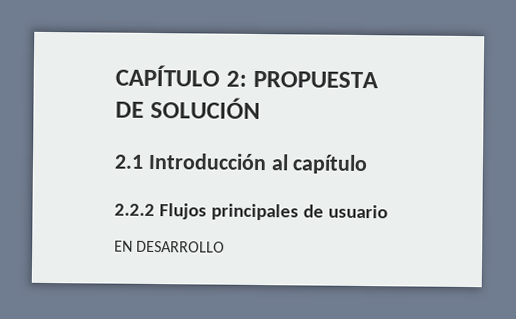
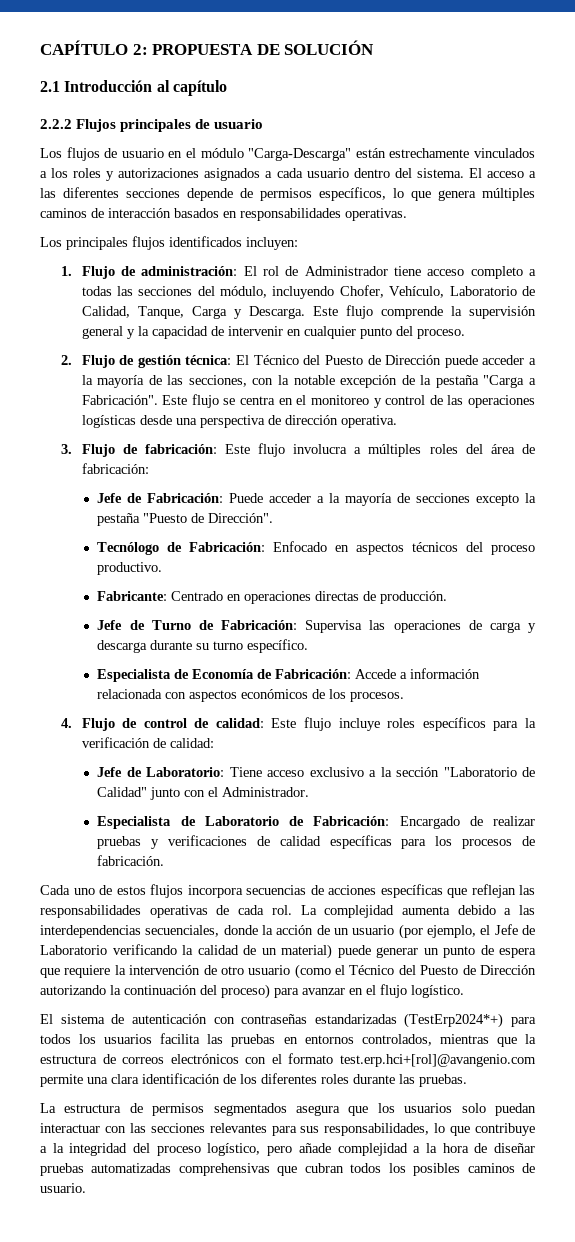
- EN DESARROLLO
+ Los flujos de usuario en el módulo "Carga-Descarga" están estrechamente vinculados a los roles y autorizaciones asignados a cada usuario dentro del sistema. El acceso a las diferentes secciones depende de permisos específicos, lo que genera múltiples caminos de interacción basados en responsabilidades operativas.
+ Los principales flujos identificados incluyen:
+ 1. Flujo de administración: El rol de Administrador tiene acceso completo a todas las secciones del módulo, incluyendo Chofer, Vehículo, Laboratorio de Calidad, Tanque, Carga y Descarga. Este flujo comprende la supervisión general y la capacidad de intervenir en cualquier punto del proceso.
+ 2. Flujo de gestión técnica: El Técnico del Puesto de Dirección puede acceder a la mayoría de las secciones, con la notable excepción de la pestaña "Carga a Fabricación". Este flujo se centra en el monitoreo y control de las operaciones logísticas desde una perspectiva de dirección operativa.
+ 3. Flujo de fabricación: Este flujo involucra a múltiples roles del área de fabricación:
+ Jefe de Fabricación: Puede acceder a la mayoría de secciones excepto la pestaña "Puesto de Dirección".
+ Tecnólogo de Fabricación: Enfocado en aspectos técnicos del proceso productivo.
+ Fabricante: Centrado en operaciones directas de producción.
+ Jefe de Turno de Fabricación: Supervisa las operaciones de carga y descarga durante su turno específico.
+ Especialista de Economía de Fabricación: Accede a información relacionada con aspectos económicos de los procesos.
+ 4. Flujo de control de calidad: Este flujo incluye roles específicos para la verificación de calidad:
+ Jefe de Laboratorio: Tiene acceso exclusivo a la sección "Laboratorio de Calidad" junto con el Administrador.
+ Especialista de Laboratorio de Fabricación: Encargado de realizar pruebas y verificaciones de calidad específicas para los procesos de fabricación.
+ Cada uno de estos flujos incorpora secuencias de acciones específicas que reflejan las responsabilidades operativas de cada rol. La complejidad aumenta debido a las interdependencias secuenciales, donde la acción de un usuario (por ejemplo, el Jefe de Laboratorio verificando la calidad de un material) puede generar un punto de espera que requiere la intervención de otro usuario (como el Técnico del Puesto de Dirección autorizando la continuación del proceso) para avanzar en el flujo logístico.
+ El sistema de autenticación con contraseñas estandarizadas (TestErp2024*+) para todos los usuarios facilita las pruebas en entornos controlados, mientras que la estructura de correos electrónicos con el formato test.erp.hci+[rol]@avangenio.com permite una clara identificación de los diferentes roles durante las pruebas.
+ La estructura de permisos segmentados asegura que los usuarios solo puedan interactuar con las secciones relevantes para sus responsabilidades, lo que contribuye a la integridad del proceso logístico, pero añade complejidad a la hora de diseñar pruebas automatizadas comprehensivas que cubran todos los posibles caminos de usuario.

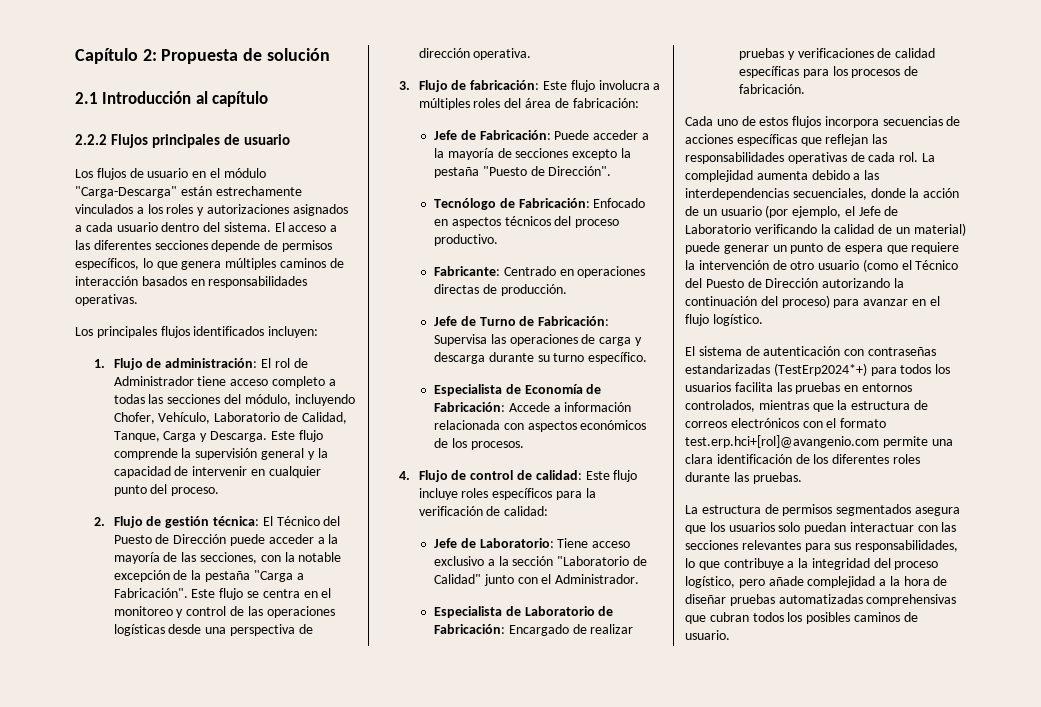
- CAPÍTULO 2: PROPUESTA DE SOLUCIÓN
+ Capítulo 2: Propuesta de solución

